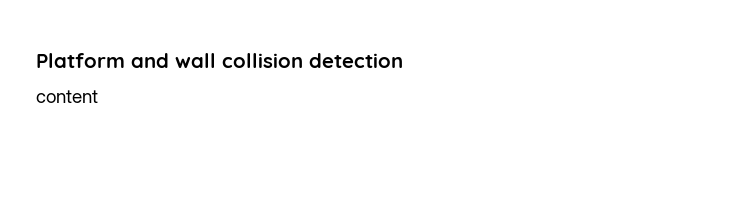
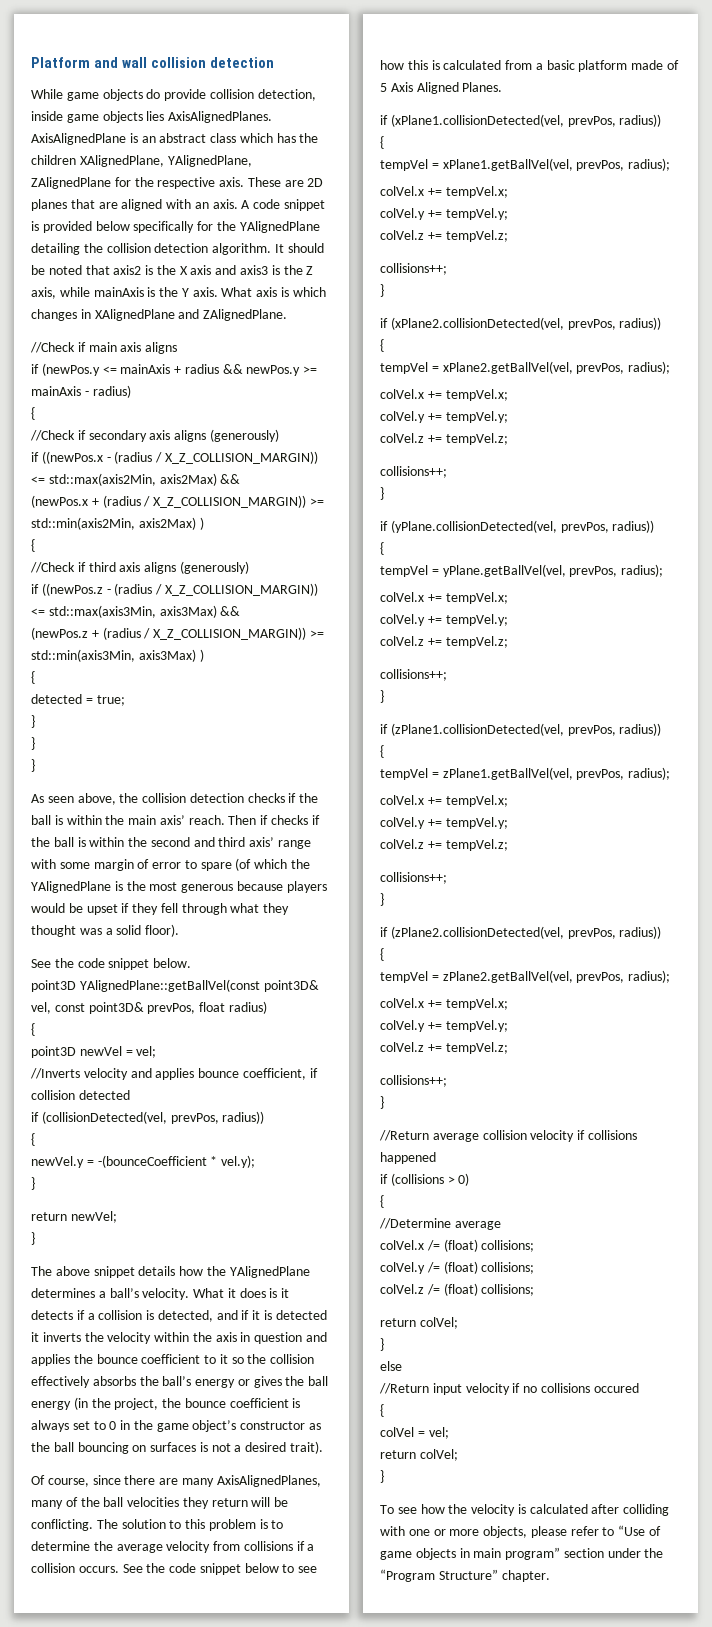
- content
+ While game objects do provide collision detection, inside game objects lies AxisAlignedPlanes. AxisAlignedPlane is an abstract class which has the children XAlignedPlane, YAlignedPlane, ZAlignedPlane for the respective axis. These are 2D planes that are aligned with an axis. A code snippet is provided below specifically for the YAlignedPlane detailing the collision detection algorithm. It should be noted that axis2 is the X axis and axis3 is the Z axis, while mainAxis is the Y axis. What axis is which changes in XAlignedPlane and ZAlignedPlane.
+ //Check if main axis aligns
+ if (newPos.y <= mainAxis + radius && newPos.y >= mainAxis - radius)
+ {
+ //Check if secondary axis aligns (generously)
+ if ((newPos.x - (radius / X_Z_COLLISION_MARGIN)) <= std::max(axis2Min, axis2Max) &&
+ (newPos.x + (radius / X_Z_COLLISION_MARGIN)) >= std::min(axis2Min, axis2Max) )
+ {
+ //Check if third axis aligns (generously)
+ if ((newPos.z - (radius / X_Z_COLLISION_MARGIN)) <= std::max(axis3Min, axis3Max) &&
+ (newPos.z + (radius / X_Z_COLLISION_MARGIN)) >= std::min(axis3Min, axis3Max) )
+ {
+ detected = true;
+ }
+ }
+ }
+ As seen above, the collision detection checks if the ball is within the main axis’ reach. Then if checks if the ball is within the second and third axis’ range with some margin of error to spare (of which the YAlignedPlane is the most generous because players would be upset if they fell through what they thought was a solid floor).
+ See the code snippet below.
+ point3D YAlignedPlane::getBallVel(const point3D& vel, const point3D& prevPos, float radius)
+ {
+ point3D newVel = vel;
+ //Inverts velocity and applies bounce coefficient, if collision detected
+ if (collisionDetected(vel, prevPos, radius))
+ {
+ newVel.y = -(bounceCoefficient * vel.y);
+ }
+ return newVel;
+ }
+ The above snippet details how the YAlignedPlane determines a ball’s velocity. What it does is it detects if a collision is detected, and if it is detected it inverts the velocity within the axis in question and applies the bounce coefficient to it so the collision effectively absorbs the ball’s energy or gives the ball energy (in the project, the bounce coefficient is always set to 0 in the game object’s constructor as the ball bouncing on surfaces is not a desired trait).
+ Of course, since there are many AxisAlignedPlanes, many of the ball velocities they return will be conflicting. The solution to this problem is to determine the average velocity from collisions if a collision occurs. See the code snippet below to see how this is calculated from a basic platform made of 5 Axis Aligned Planes.
+ if (xPlane1.collisionDetected(vel, prevPos, radius))
+ {
+ tempVel = xPlane1.getBallVel(vel, prevPos, radius);
+ colVel.x += tempVel.x;
+ colVel.y += tempVel.y;
+ colVel.z += tempVel.z;
+ collisions++;
+ }
+ if (xPlane2.collisionDetected(vel, prevPos, radius))
+ {
+ tempVel = xPlane2.getBallVel(vel, prevPos, radius);
+ colVel.x += tempVel.x;
+ colVel.y += tempVel.y;
+ colVel.z += tempVel.z;
+ collisions++;
+ }
+ if (yPlane.collisionDetected(vel, prevPos, radius))
+ {
+ tempVel = yPlane.getBallVel(vel, prevPos, radius);
+ colVel.x += tempVel.x;
+ colVel.y += tempVel.y;
+ colVel.z += tempVel.z;
+ collisions++;
+ }
+ if (zPlane1.collisionDetected(vel, prevPos, radius))
+ {
+ tempVel = zPlane1.getBallVel(vel, prevPos, radius);
+ colVel.x += tempVel.x;
+ colVel.y += tempVel.y;
+ colVel.z += tempVel.z;
+ collisions++;
+ }
+ if (zPlane2.collisionDetected(vel, prevPos, radius))
+ {
+ tempVel = zPlane2.getBallVel(vel, prevPos, radius);
+ colVel.x += tempVel.x;
+ colVel.y += tempVel.y;
+ colVel.z += tempVel.z;
+ collisions++;
+ }
+ //Return average collision velocity if collisions happened
+ if (collisions > 0)
+ {
+ //Determine average
+ colVel.x /= (float) collisions;
+ colVel.y /= (float) collisions;
+ colVel.z /= (float) collisions;
+ return colVel;
+ }
+ else
+ //Return input velocity if no collisions occured
+ {
+ colVel = vel;
+ return colVel;
+ }
+ To see how the velocity is calculated after colliding with one or more objects, please refer to “Use of game objects in main program” section under the “Program Structure” chapter.

